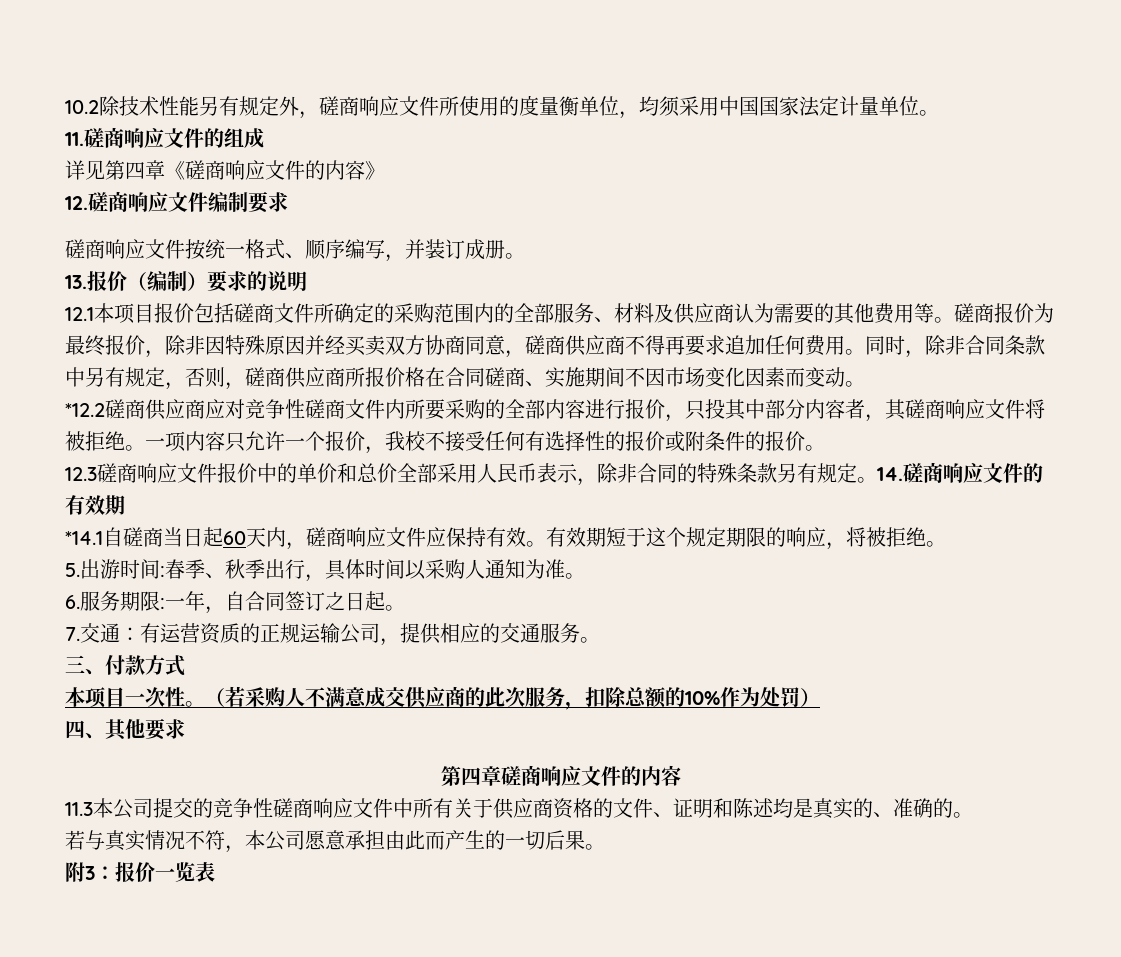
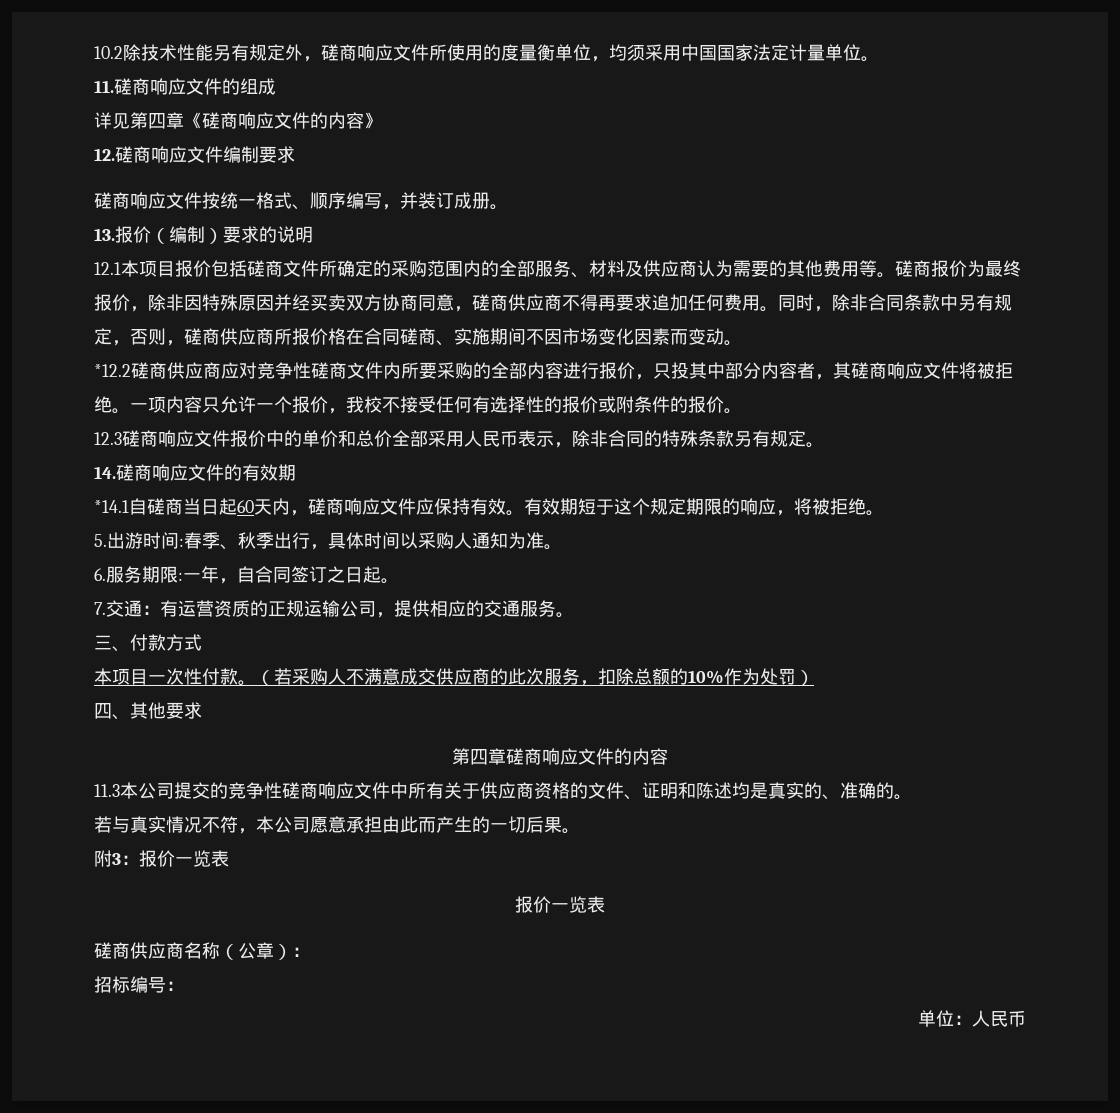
- 12.3磋商响应文件报价中的单价和总价全部采用人民币表示，除非合同的特殊条款另有规定。14.磋商响应文件的有效期
+ 12.3磋商响应文件报价中的单价和总价全部采用人民币表示，除非合同的特殊条款另有规定。
+ 14.磋商响应文件的有效期
- 本项目一次性。
+ 本项目一次性付款。
  附3：报价一览表
+ 报价一览表
+ 磋商供应商名称（公章）：
+ 招标编号：
+ 单位：人民币

